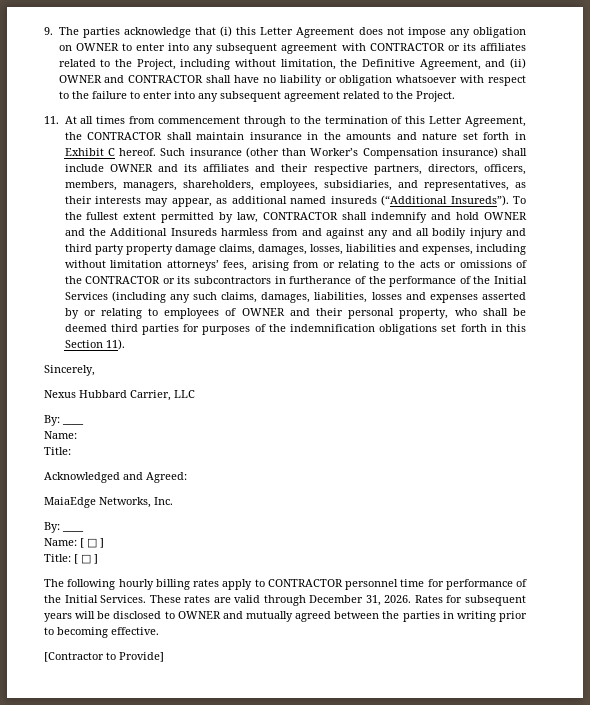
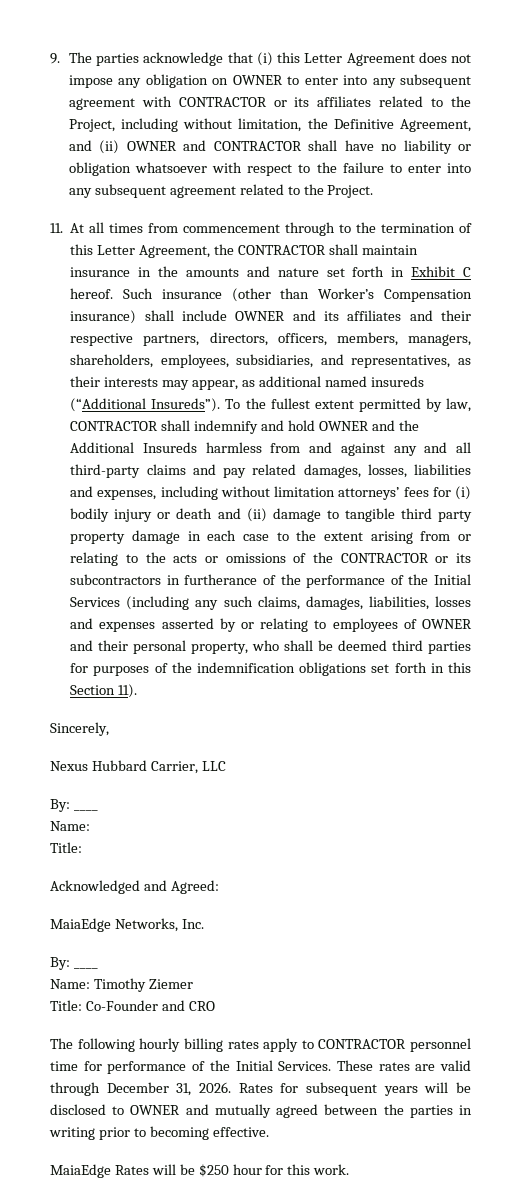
- To the fullest extent permitted by law, CONTRACTOR shall indemnify and hold OWNER and the Additional Insureds harmless from and against any and all bodily injury and third party property damage claims, damages, losses, liabilities and expenses, including without limitation attorneys’ fees, arising from or relating to the acts or omissions of the CONTRACTOR or its subcontractors in furtherance of the performance of the Initial Services (including any such claims, damages, liabilities, losses and expenses asserted by or relating to employees of OWNER and their personal property, who shall be deemed third parties for purposes of the indemnification obligations set forth in this Section 11).
+ To the fullest extent permitted by law, CONTRACTOR shall indemnify and hold OWNER and the Additional Insureds harmless from and against any and all third-party claims and pay related damages, losses, liabilities and expenses, including without limitation attorneys’ fees for (i) bodily injury or death and (ii) damage to tangible third party property damage in each case to the extent arising from or relating to the acts or omissions of the CONTRACTOR or its subcontractors in furtherance of the performance of the Initial Services (including any such claims, damages, liabilities, losses and expenses asserted by or relating to employees of OWNER and their personal property, who shall be deemed third parties for purposes of the indemnification obligations set forth in this Section 11).
- Name: [ □ ]
- Title: [ □ ]
+ Name: Timothy Ziemer
+ Title: Co-Founder and CRO
- [Contractor to Provide]
+ MaiaEdge Rates will be $250 hour for this work.

